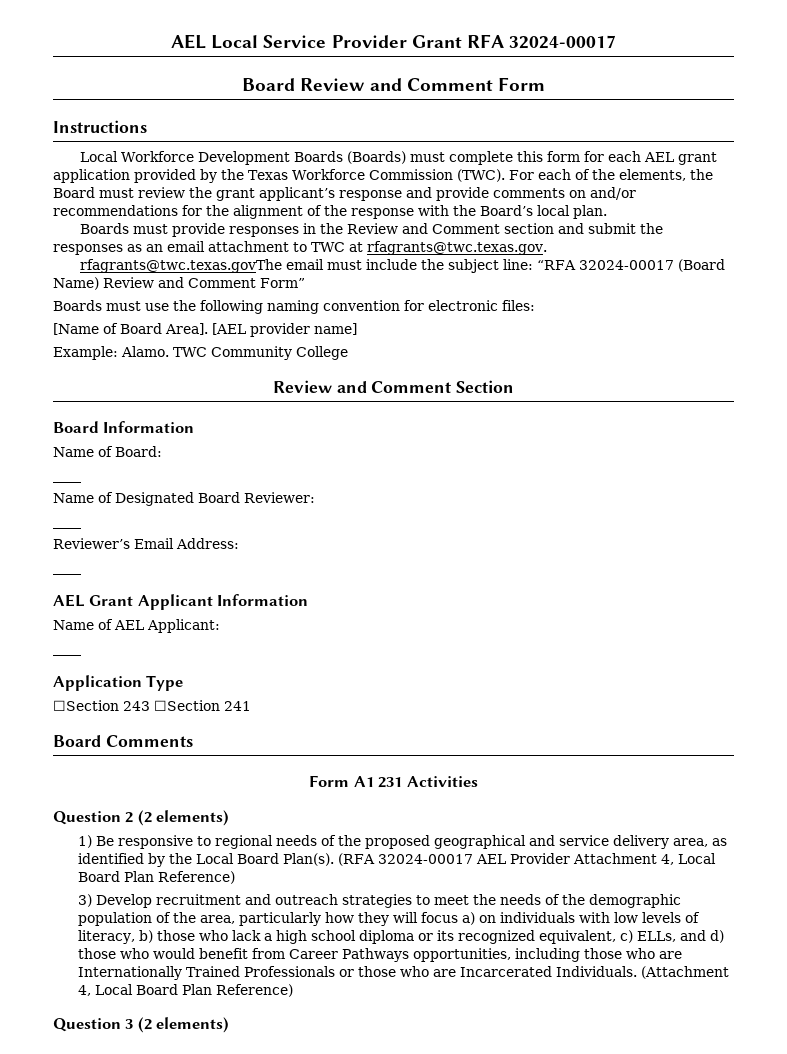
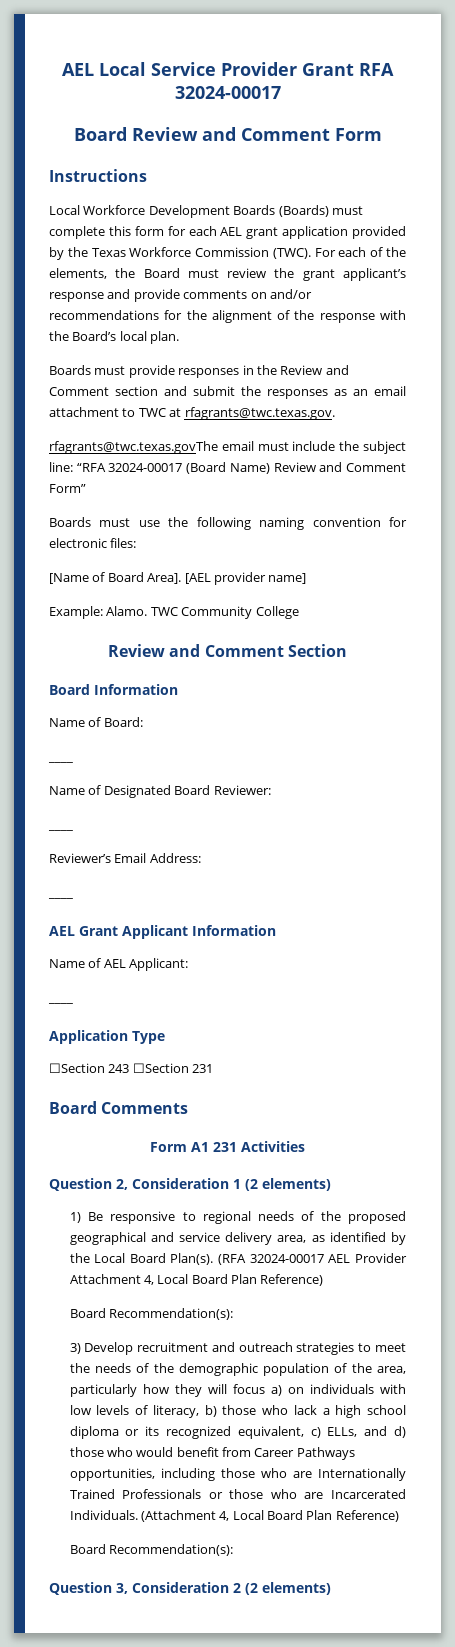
- ☐Section 243 ☐Section 241
+ ☐Section 243 ☐Section 231
- Question 2 (2 elements)
+ Question 2, Consideration 1 (2 elements)
  (RFA 32024-00017 AEL Provider Attachment 4, Local Board Plan Reference)
+ Board Recommendation(s):
  (Attachment 4, Local Board Plan Reference)
- Question 3 (2 elements)
+ Board Recommendation(s):
+ Question 3, Consideration 2 (2 elements)

